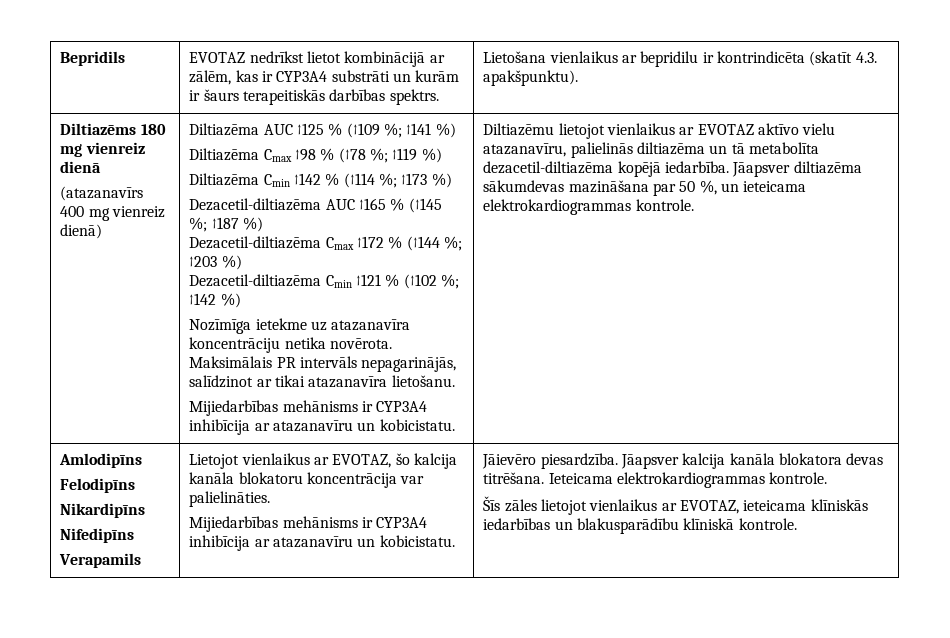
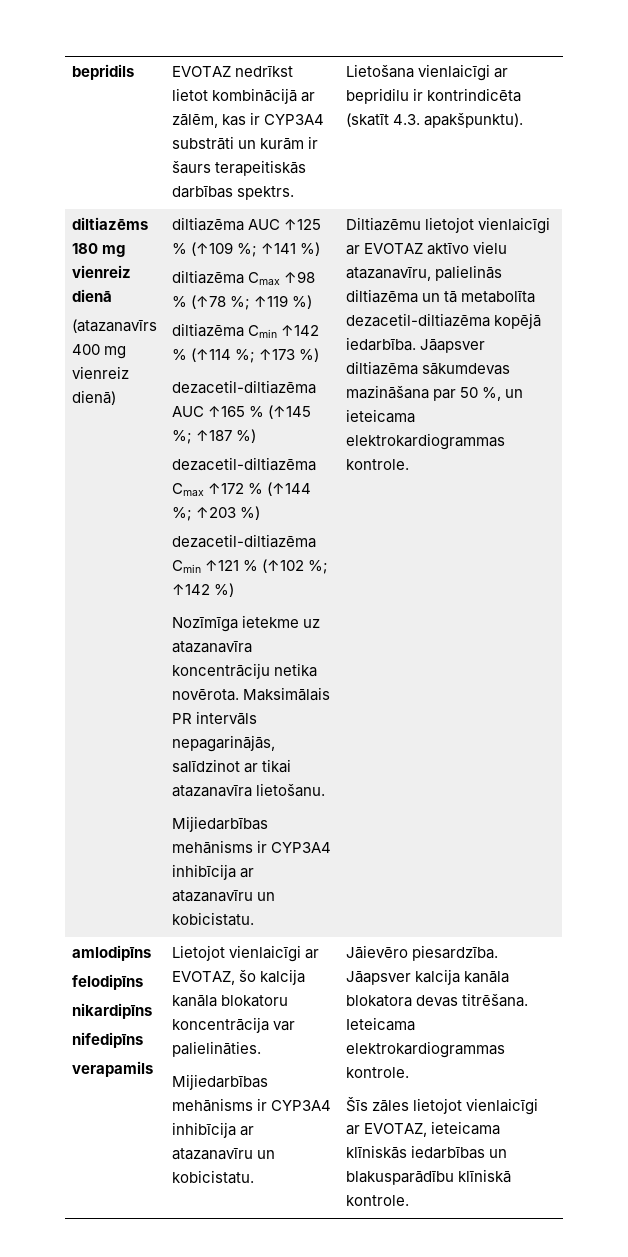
- Bepridils | EVOTAZ nedrīkst lietot kombinācijā ar zālēm, kas ir CYP3A4 substrāti un kurām ir šaurs terapeitiskās darbības spektrs. | Lietošana vienlaikus ar bepridilu ir kontrindicēta (skatīt 4.3. apakšpunktu).
+ bepridils | EVOTAZ nedrīkst lietot kombinācijā ar zālēm, kas ir CYP3A4 substrāti un kurām ir šaurs terapeitiskās darbības spektrs. | Lietošana vienlaicīgi ar bepridilu ir kontrindicēta (skatīt 4.3. apakšpunktu).
- Diltiazēms 180 mg vienreiz dienā
+ diltiazēms 180 mg vienreiz dienā
- Diltiazēma AUC ↑125 % (↑109 %; ↑141 %)
+ diltiazēma AUC ↑125 % (↑109 %; ↑141 %)
- Diltiazēma Cmax ↑98 % (↑78 %; ↑119 %)
+ diltiazēma Cmax ↑98 % (↑78 %; ↑119 %)
- Diltiazēma Cmin ↑142 % (↑114 %; ↑173 %)
+ diltiazēma Cmin ↑142 % (↑114 %; ↑173 %)
- Dezacetil-diltiazēma AUC ↑165 % (↑145 %; ↑187 %)
+ dezacetil-diltiazēma AUC ↑165 % (↑145 %; ↑187 %)
- Dezacetil-diltiazēma Cmax ↑172 % (↑144 %; ↑203 %)
+ dezacetil-diltiazēma Cmax ↑172 % (↑144 %; ↑203 %)
- Dezacetil-diltiazēma Cmin ↑121 % (↑102 %; ↑142 %)
+ dezacetil-diltiazēma Cmin ↑121 % (↑102 %; ↑142 %)
- Diltiazēmu lietojot vienlaikus ar EVOTAZ aktīvo vielu atazanavīru, palielinās diltiazēma un tā metabolīta dezacetil-diltiazēma kopējā iedarbība.
+ Diltiazēmu lietojot vienlaicīgi ar EVOTAZ aktīvo vielu atazanavīru, palielinās diltiazēma un tā metabolīta dezacetil-diltiazēma kopējā iedarbība.
- Amlodipīns
- Felodipīns
- Nikardipīns
- Nifedipīns
- Verapamils
+ amlodipīns
+ felodipīns
+ nikardipīns
+ nifedipīns
+ verapamils
- Lietojot vienlaikus ar EVOTAZ, šo kalcija kanāla blokatoru koncentrācija var palielināties.
+ Lietojot vienlaicīgi ar EVOTAZ, šo kalcija kanāla blokatoru koncentrācija var palielināties.
- Šīs zāles lietojot vienlaikus ar EVOTAZ, ieteicama klīniskās iedarbības un blakusparādību klīniskā kontrole.
+ Šīs zāles lietojot vienlaicīgi ar EVOTAZ, ieteicama klīniskās iedarbības un blakusparādību klīniskā kontrole.

